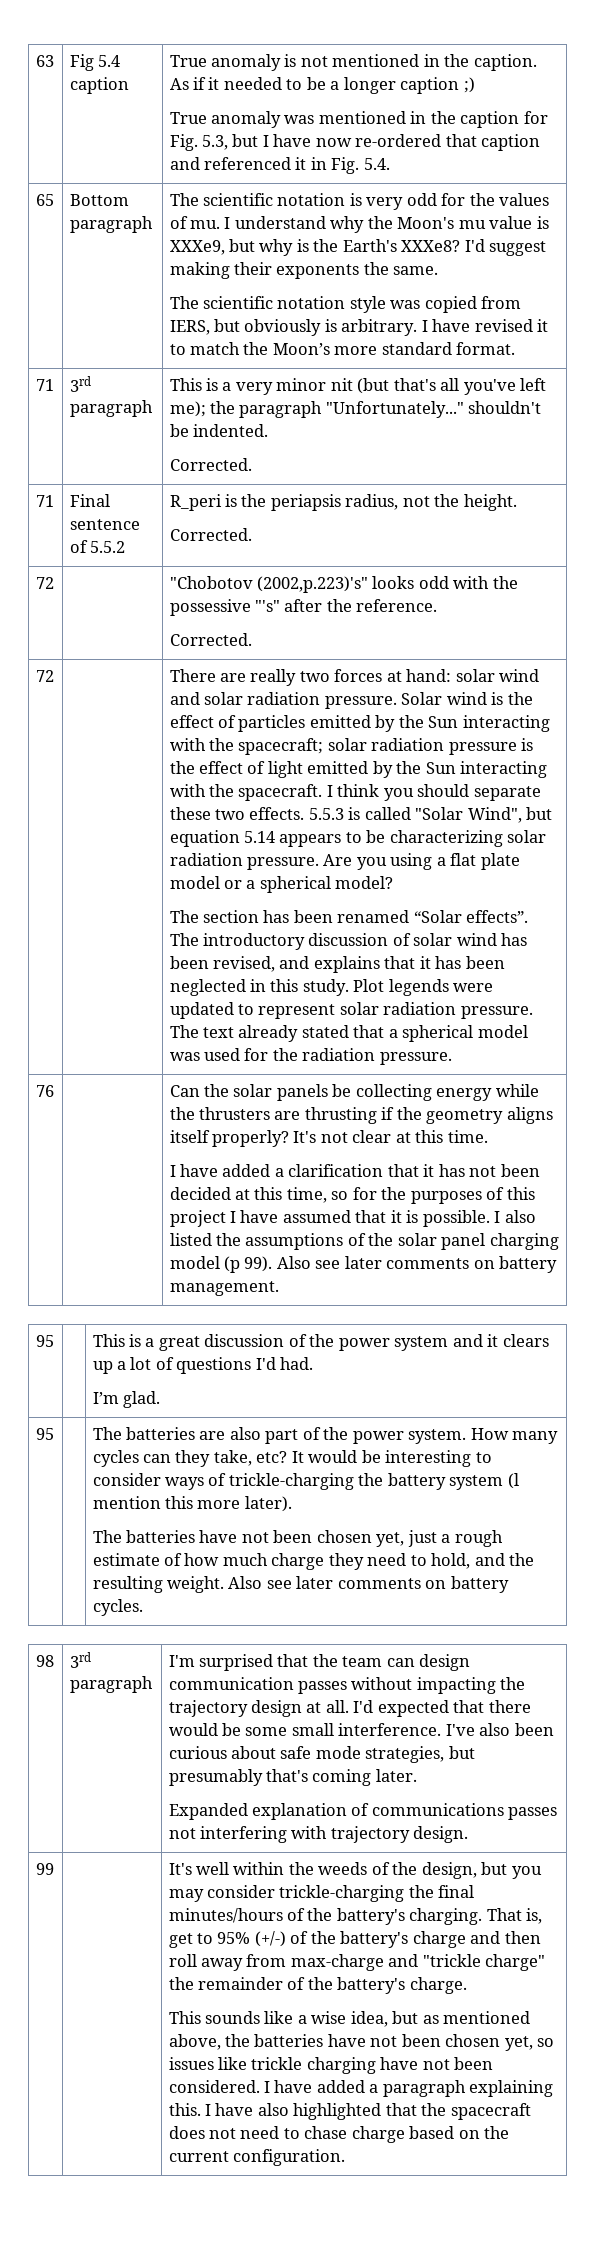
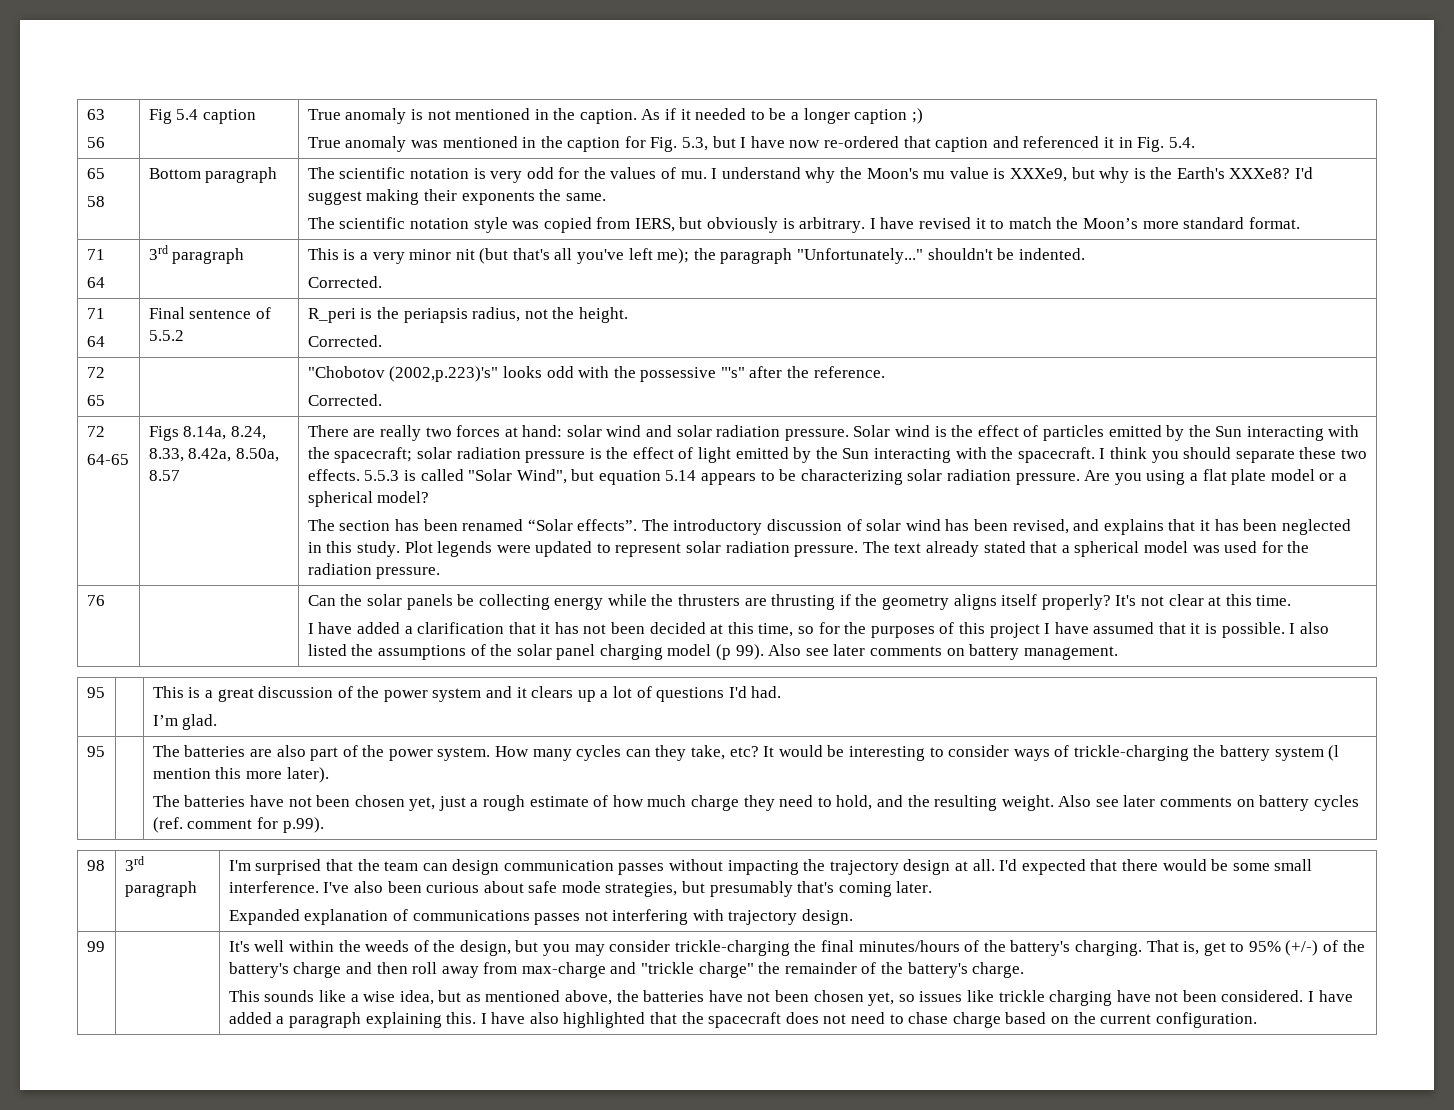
+ 56
+ 58
  I have revised it to match the Moon’s more standard format.
- 71 | 3rd paragraph | This is a very minor nit (but that's all you've left me); the paragraph "Unfortunately..." shouldn't be indented.
+ 71
+ 64 | 3rd paragraph | This is a very minor nit (but that's all you've left me); the paragraph "Unfortunately..." shouldn't be indented.
  Corrected.
- 71 | Final sentence of 5.5.2 | R_peri is the periapsis radius, not the height.
+ 71
+ 64 | Final sentence of 5.5.2 | R_peri is the periapsis radius, not the height.
  Corrected.
- 72 | | "Chobotov (2002,p.223)'s" looks odd with the possessive "'s" after the reference.
+ 72
+ 65 | | "Chobotov (2002,p.223)'s" looks odd with the possessive "'s" after the reference.
+ 64-65 | Figs 8.14a, 8.24, 8.33, 8.42a, 8.50a, 8.57
- Also see later comments on battery cycles.
+ Also see later comments on battery cycles (ref. comment for p.99).

